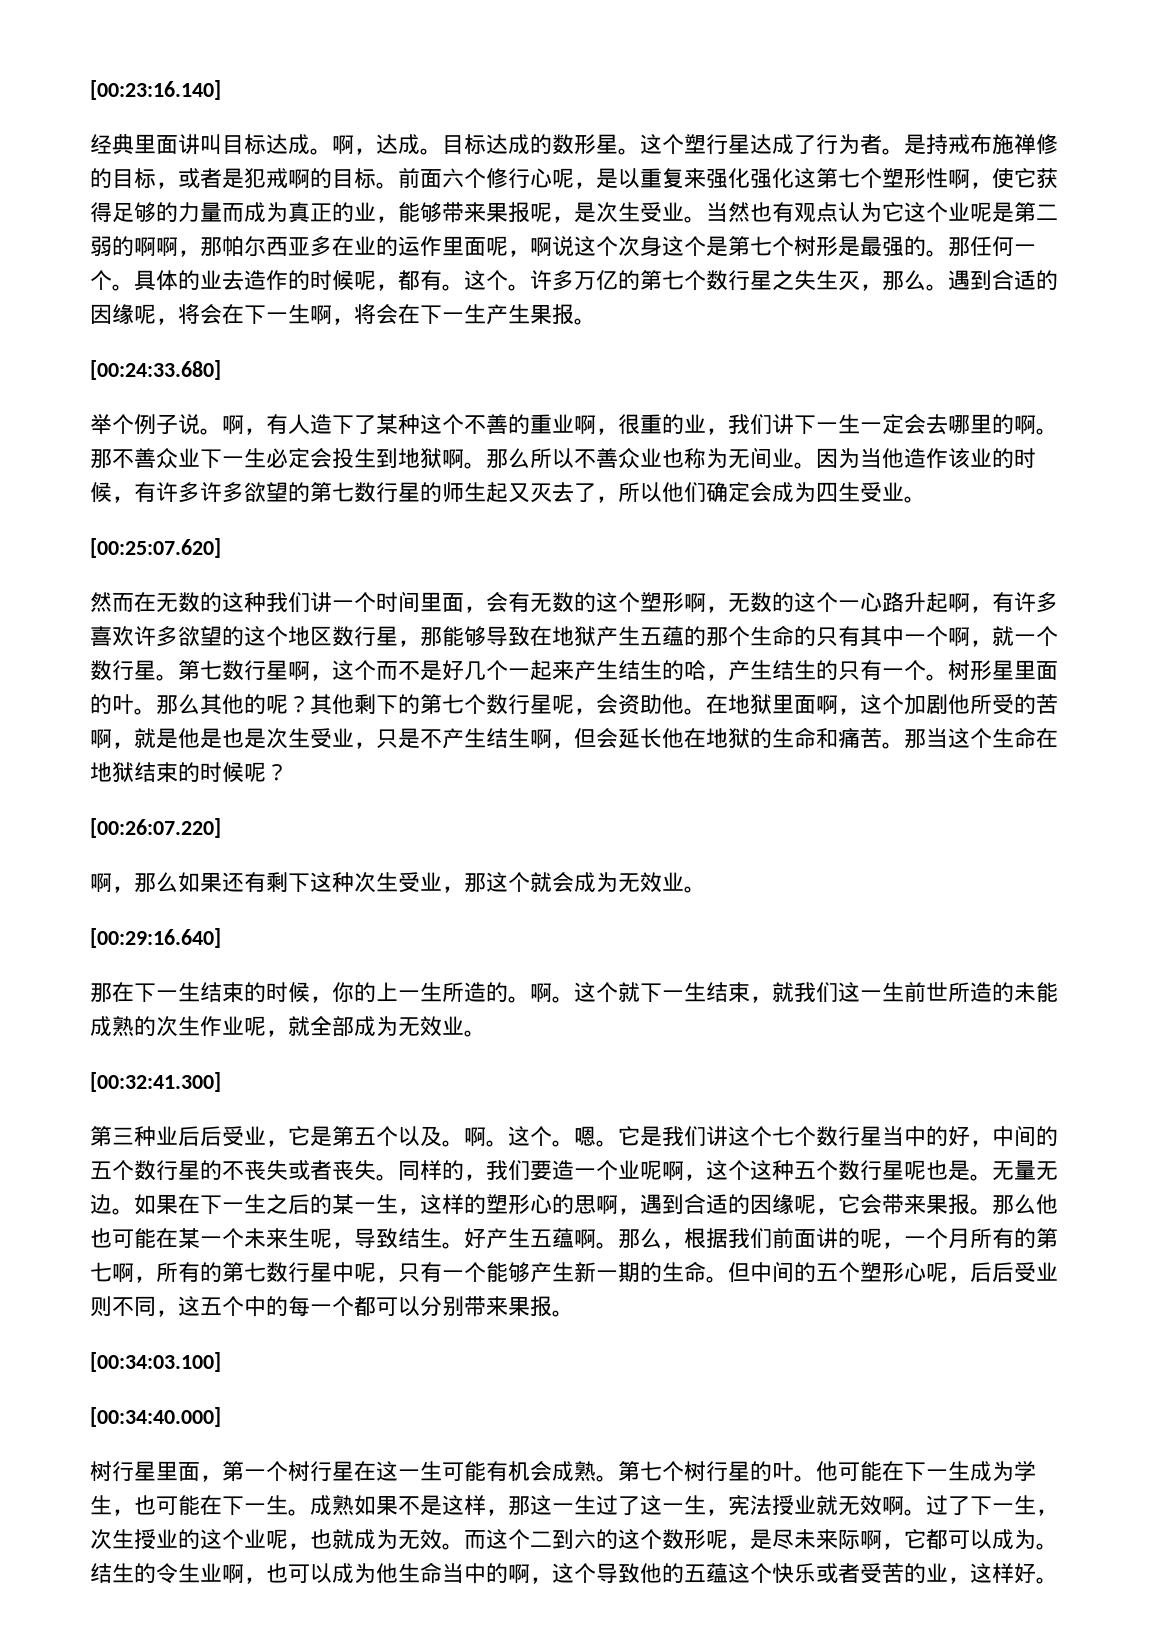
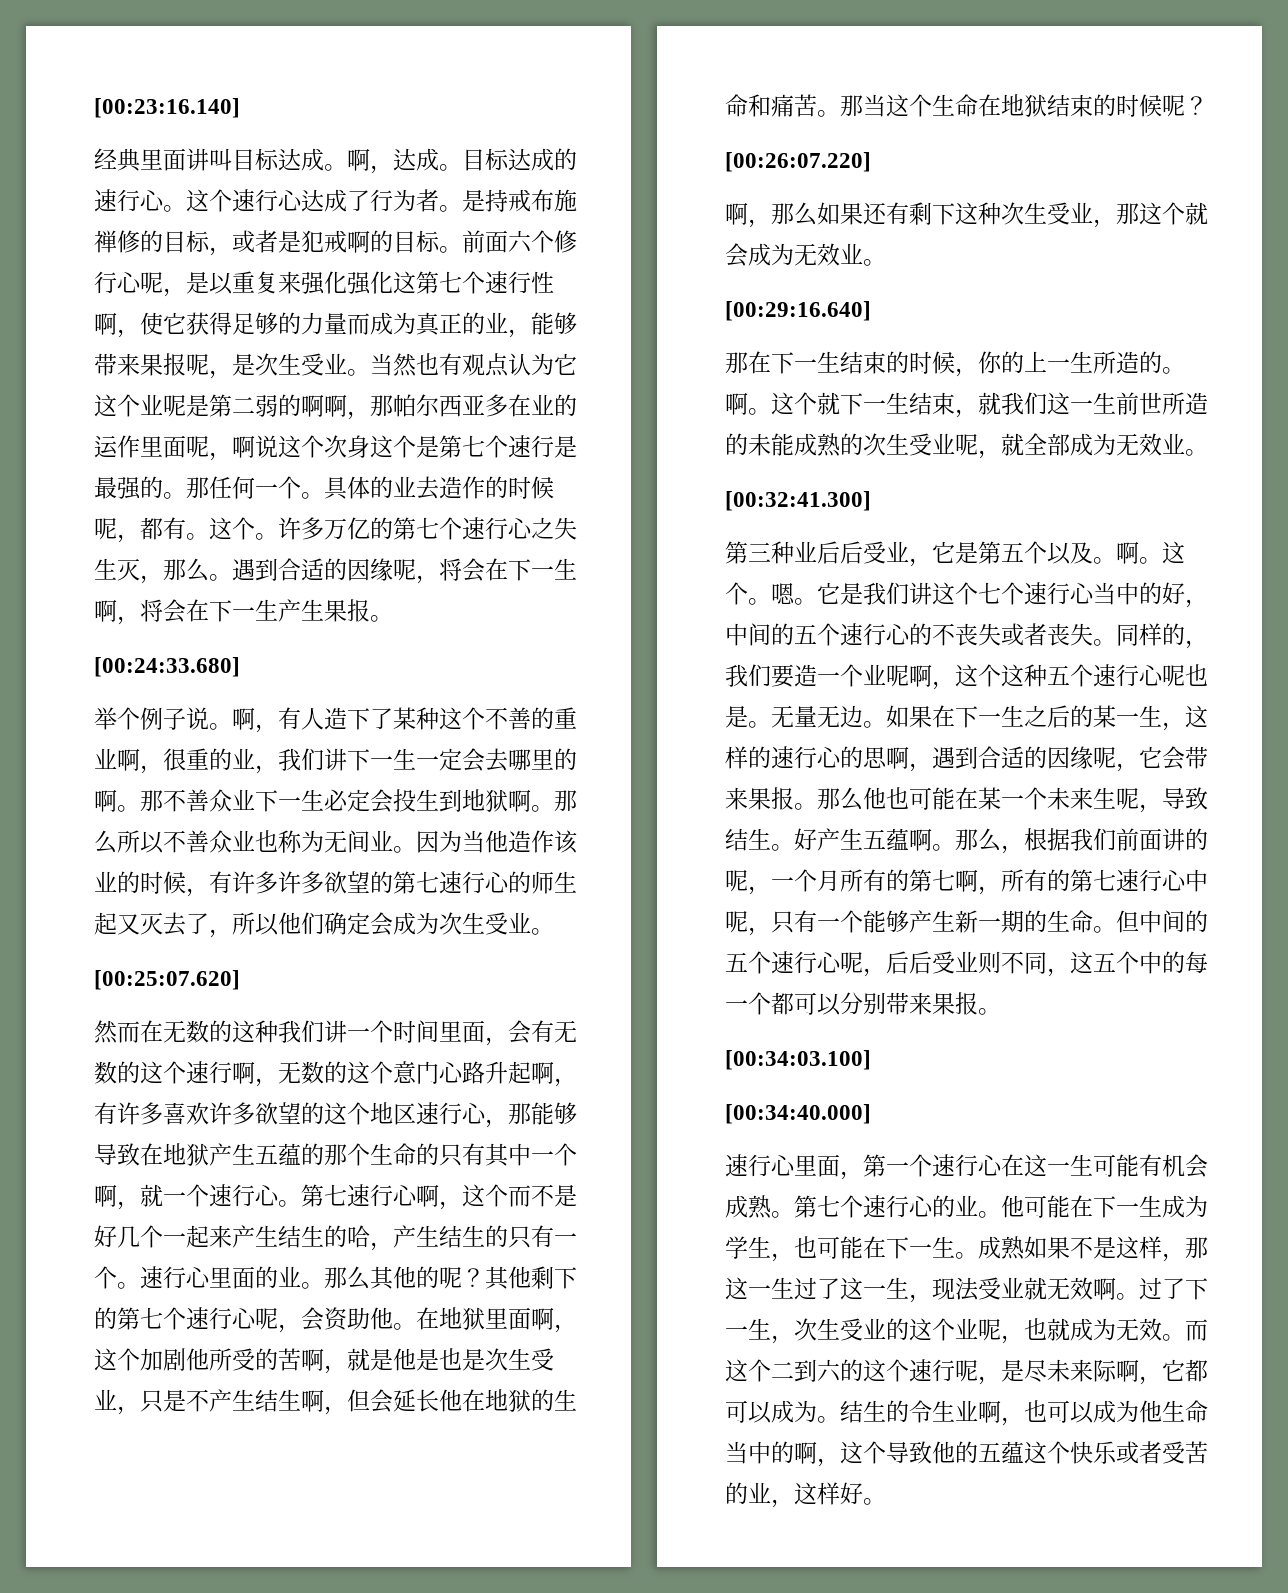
- 目标达成的数形星。这个塑行星达成了行为者。
+ 目标达成的速行心。这个速行心达成了行为者。
- 前面六个修行心呢，是以重复来强化强化这第七个塑形性啊，使它获得足够的力量而成为真正的业，能够带来果报呢，是次生受业。
+ 前面六个修行心呢，是以重复来强化强化这第七个速行性啊，使它获得足够的力量而成为真正的业，能够带来果报呢，是次生受业。
- 当然也有观点认为它这个业呢是第二弱的啊啊，那帕尔西亚多在业的运作里面呢，啊说这个次身这个是第七个树形是最强的。
+ 当然也有观点认为它这个业呢是第二弱的啊啊，那帕尔西亚多在业的运作里面呢，啊说这个次身这个是第七个速行是最强的。
- 许多万亿的第七个数行星之失生灭，那么。
+ 许多万亿的第七个速行心之失生灭，那么。
- 因为当他造作该业的时候，有许多许多欲望的第七数行星的师生起又灭去了，所以他们确定会成为四生受业。
+ 因为当他造作该业的时候，有许多许多欲望的第七速行心的师生起又灭去了，所以他们确定会成为次生受业。
- 然而在无数的这种我们讲一个时间里面，会有无数的这个塑形啊，无数的这个一心路升起啊，有许多喜欢许多欲望的这个地区数行星，那能够导致在地狱产生五蕴的那个生命的只有其中一个啊，就一个数行星。第七数行星啊，这个而不是好几个一起来产生结生的哈，产生结生的只有一个。
+ 然而在无数的这种我们讲一个时间里面，会有无数的这个速行啊，无数的这个意门心路升起啊，有许多喜欢许多欲望的这个地区速行心，那能够导致在地狱产生五蕴的那个生命的只有其中一个啊，就一个速行心。第七速行心啊，这个而不是好几个一起来产生结生的哈，产生结生的只有一个。
- 树形星里面的叶。
+ 速行心里面的业。
- 其他剩下的第七个数行星呢，会资助他。
+ 其他剩下的第七个速行心呢，会资助他。
- 这个就下一生结束，就我们这一生前世所造的未能成熟的次生作业呢，就全部成为无效业。
+ 这个就下一生结束，就我们这一生前世所造的未能成熟的次生受业呢，就全部成为无效业。
- 它是我们讲这个七个数行星当中的好，中间的五个数行星的不丧失或者丧失。
+ 它是我们讲这个七个速行心当中的好，中间的五个速行心的不丧失或者丧失。
- 同样的，我们要造一个业呢啊，这个这种五个数行星呢也是。
+ 同样的，我们要造一个业呢啊，这个这种五个速行心呢也是。
- 如果在下一生之后的某一生，这样的塑形心的思啊，遇到合适的因缘呢，它会带来果报。
+ 如果在下一生之后的某一生，这样的速行心的思啊，遇到合适的因缘呢，它会带来果报。
- 那么，根据我们前面讲的呢，一个月所有的第七啊，所有的第七数行星中呢，只有一个能够产生新一期的生命。
+ 那么，根据我们前面讲的呢，一个月所有的第七啊，所有的第七速行心中呢，只有一个能够产生新一期的生命。
- 但中间的五个塑形心呢，后后受业则不同，这五个中的每一个都可以分别带来果报。
+ 但中间的五个速行心呢，后后受业则不同，这五个中的每一个都可以分别带来果报。
- 树行星里面，第一个树行星在这一生可能有机会成熟。
+ 速行心里面，第一个速行心在这一生可能有机会成熟。
- 第七个树行星的叶。
+ 第七个速行心的业。
- 成熟如果不是这样，那这一生过了这一生，宪法授业就无效啊。
+ 成熟如果不是这样，那这一生过了这一生，现法受业就无效啊。
- 过了下一生，次生授业的这个业呢，也就成为无效。
+ 过了下一生，次生受业的这个业呢，也就成为无效。
- 而这个二到六的这个数形呢，是尽未来际啊，它都可以成为。
+ 而这个二到六的这个速行呢，是尽未来际啊，它都可以成为。

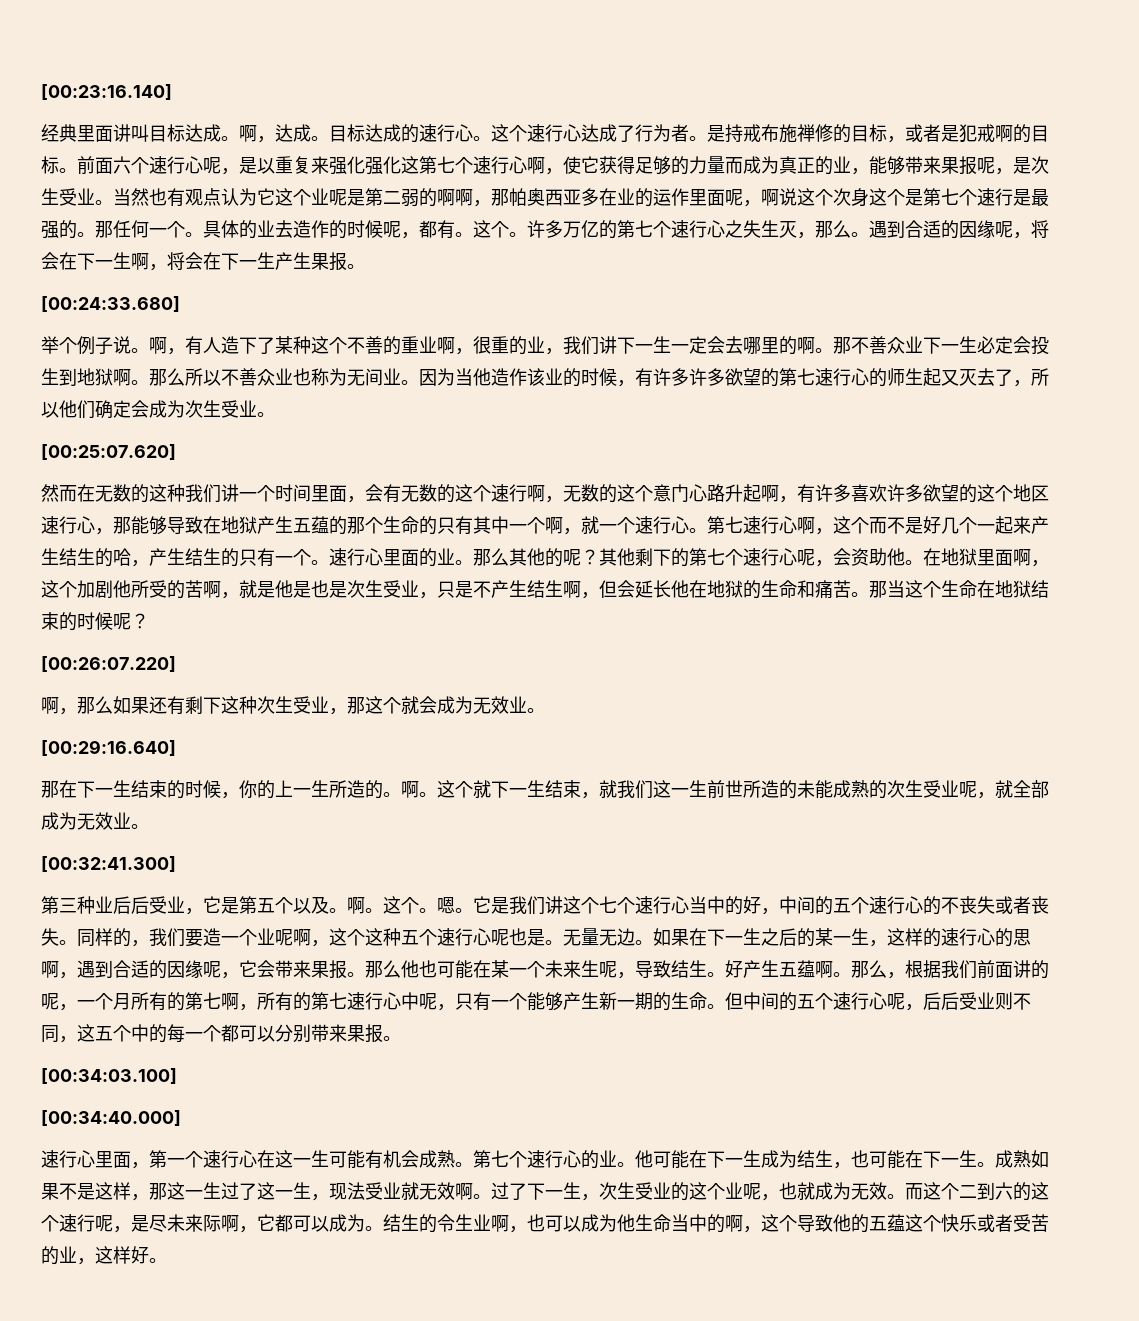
- 前面六个修行心呢，是以重复来强化强化这第七个速行性啊，使它获得足够的力量而成为真正的业，能够带来果报呢，是次生受业。
+ 前面六个速行心呢，是以重复来强化强化这第七个速行心啊，使它获得足够的力量而成为真正的业，能够带来果报呢，是次生受业。
- 当然也有观点认为它这个业呢是第二弱的啊啊，那帕尔西亚多在业的运作里面呢，啊说这个次身这个是第七个速行是最强的。
+ 当然也有观点认为它这个业呢是第二弱的啊啊，那帕奥西亚多在业的运作里面呢，啊说这个次身这个是第七个速行是最强的。
- 他可能在下一生成为学生，也可能在下一生。
+ 他可能在下一生成为结生，也可能在下一生。

